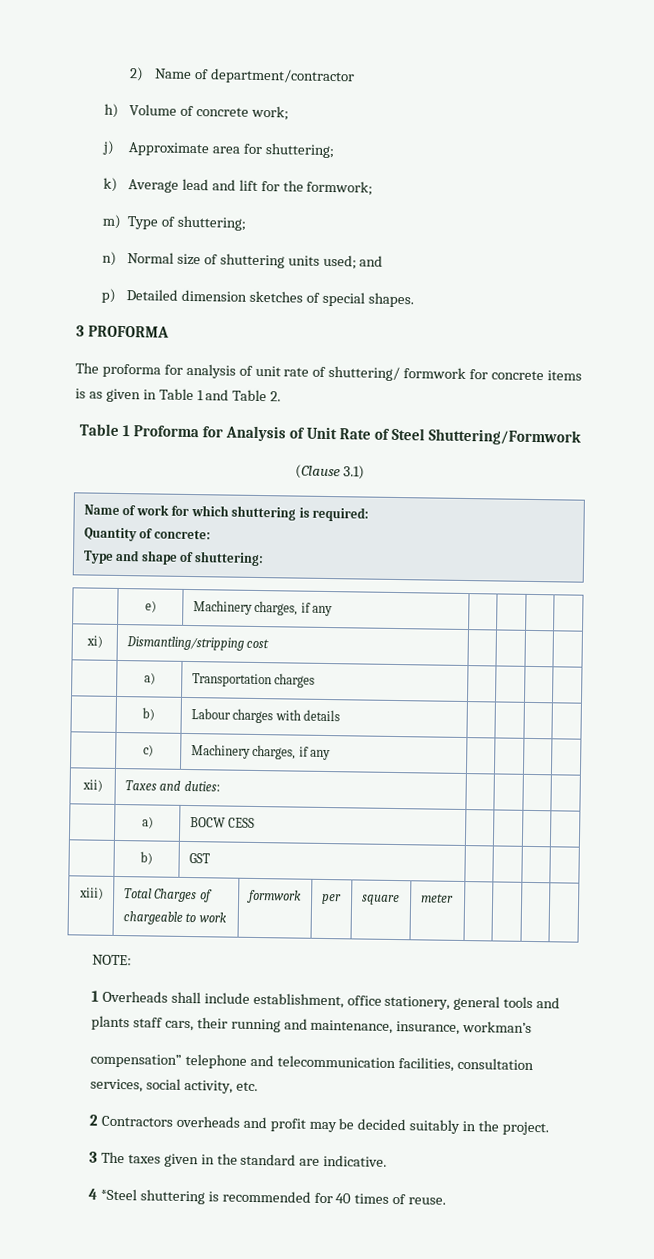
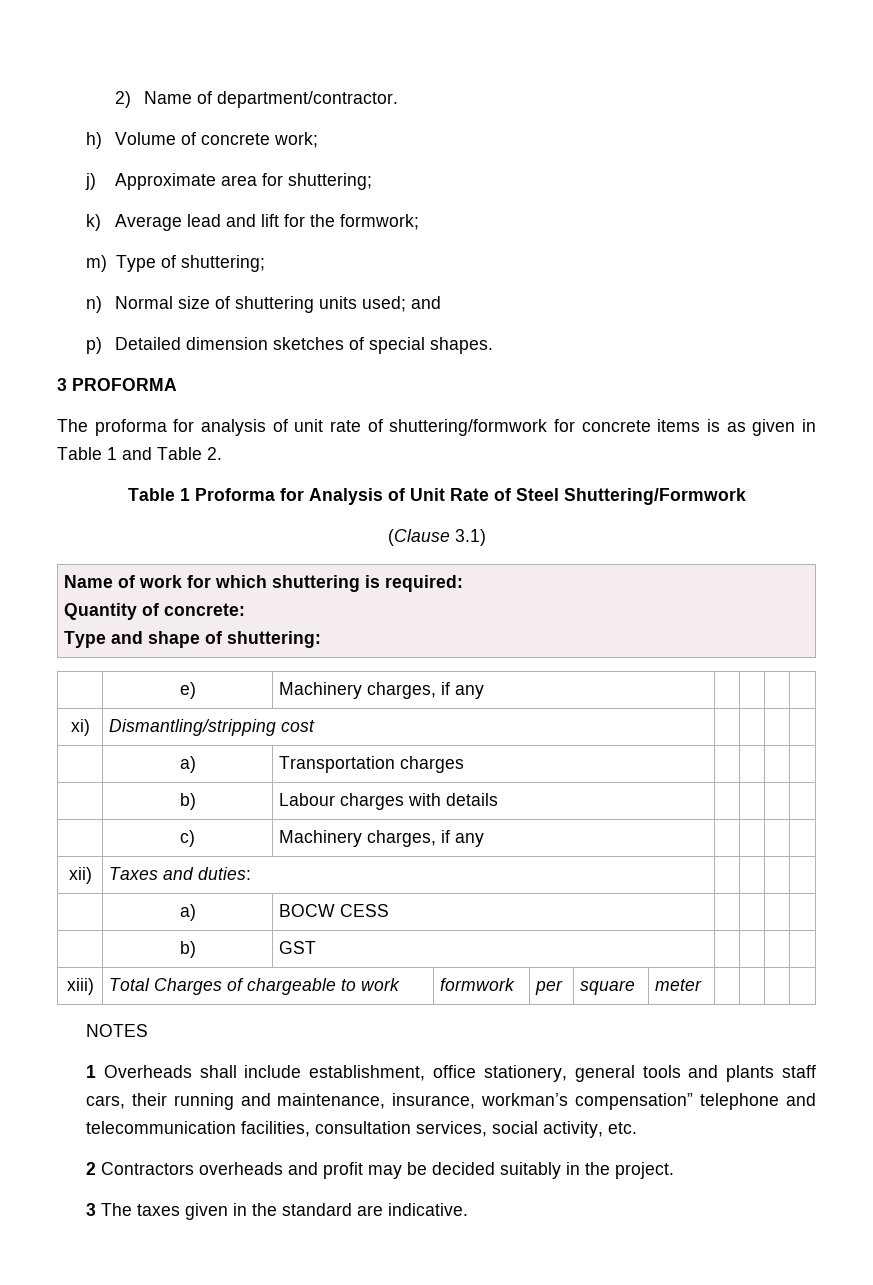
- 2) Name of department/contractor
+ 2) Name of department/contractor.
- The proforma for analysis of unit rate of shuttering/ formwork for concrete items is as given in Table 1 and Table 2.
+ The proforma for analysis of unit rate of shuttering/formwork for concrete items is as given in Table 1 and Table 2.
- NOTE:
+ NOTES
- 1 Overheads shall include establishment, office stationery, general tools and plants staff cars, their running and maintenance, insurance, workman’s
- compensation” telephone and telecommunication facilities, consultation services, social activity, etc.
+ 1 Overheads shall include establishment, office stationery, general tools and plants staff cars, their running and maintenance, insurance, workman’s compensation” telephone and telecommunication facilities, consultation services, social activity, etc.
- 4 *Steel shuttering is recommended for 40 times of reuse.

